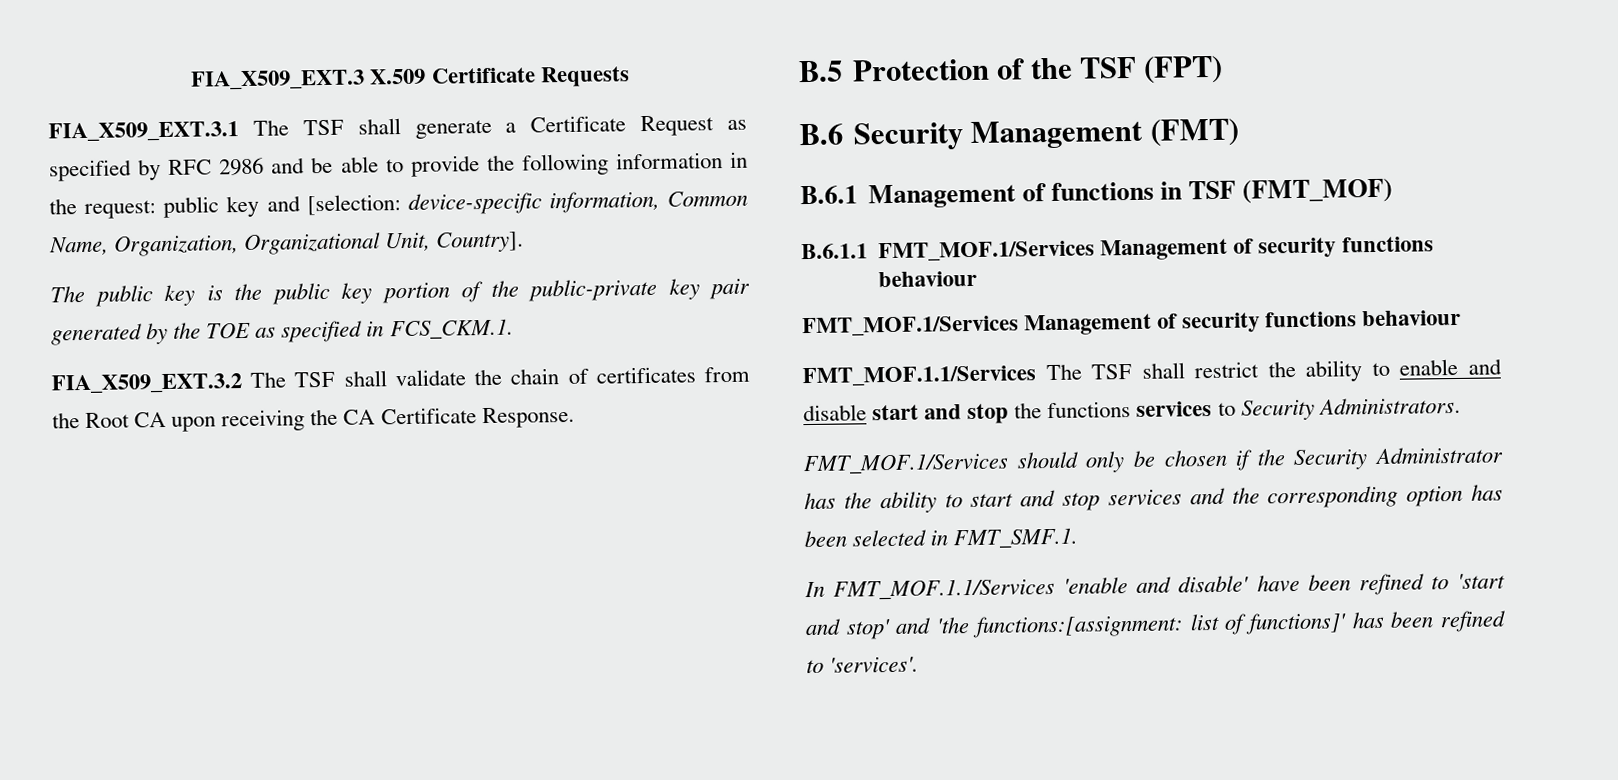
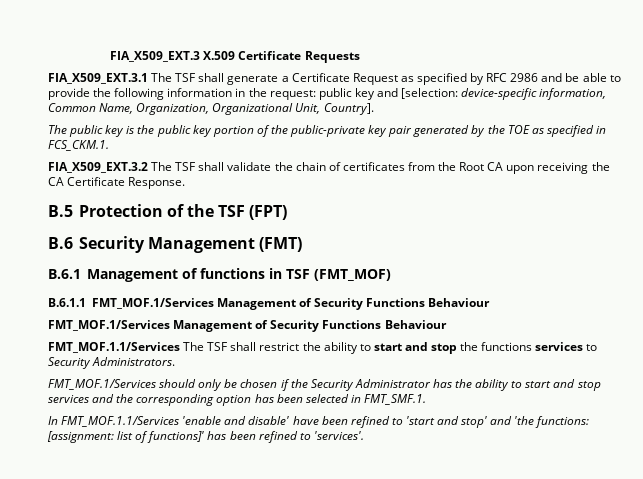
- B.6.1.1 FMT_MOF.1/Services Management of security functions behaviour
- FMT_MOF.1/Services Management of security functions behaviour
+ B.6.1.1 FMT_MOF.1/Services Management of Security Functions Behaviour
+ FMT_MOF.1/Services Management of Security Functions Behaviour
- FMT_MOF.1.1/Services The TSF shall restrict the ability to enable and disable start and stop the functions services to Security Administrators.
+ FMT_MOF.1.1/Services The TSF shall restrict the ability to start and stop the functions services to Security Administrators.
- In FMT_MOF.1.1/Services 'enable and disable' have been refined to 'start and stop' and 'the functions:[assignment: list of functions]' has been refined to 'services'.
+ In FMT_MOF.1.1/Services 'enable and disable' have been refined to 'start and stop' and 'the functions: [assignment: list of functions]' has been refined to 'services'.

